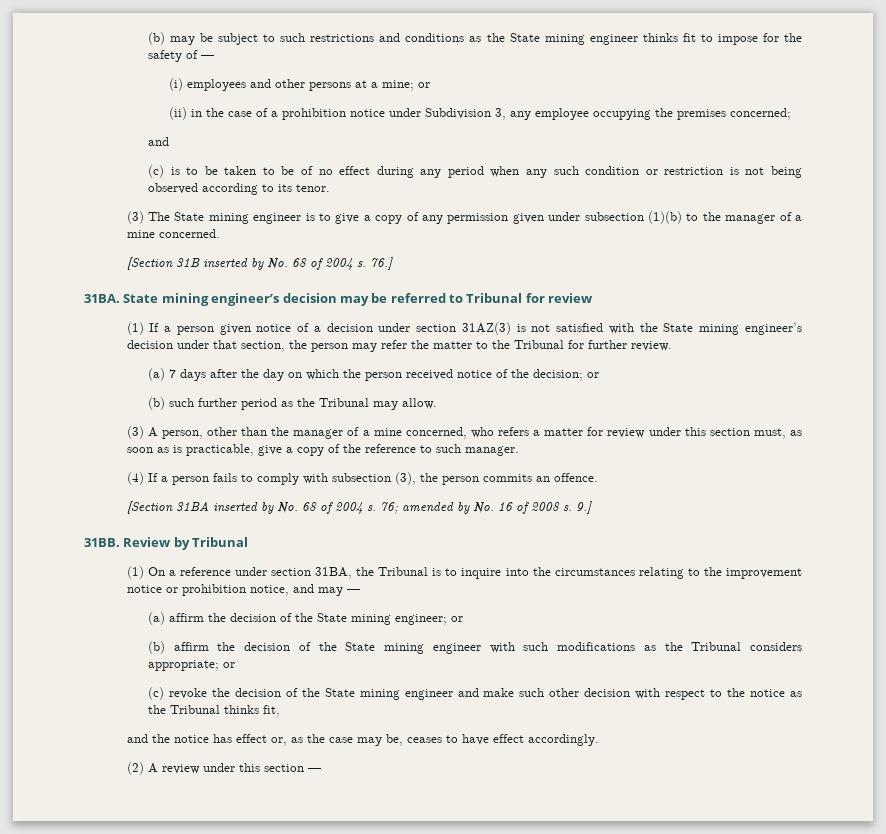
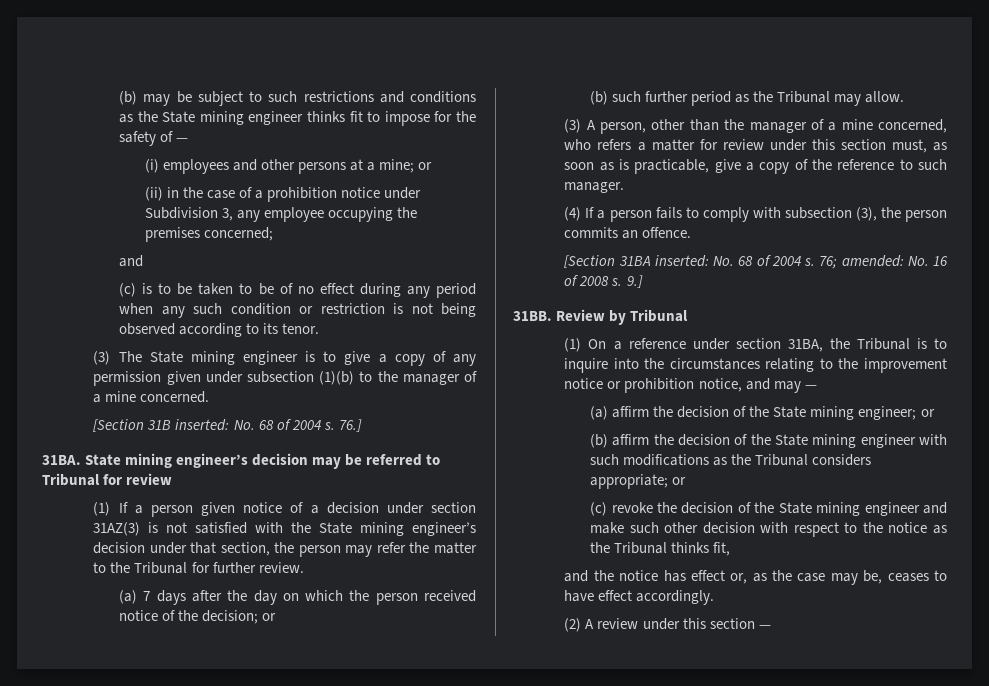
- [Section 31B inserted by No. 68 of 2004 s.
+ [Section 31B inserted: No. 68 of 2004 s.
- [Section 31BA inserted by No. 68 of 2004 s.
+ [Section 31BA inserted: No. 68 of 2004 s.
- 76; amended by No. 16 of 2008 s.
+ 76; amended: No. 16 of 2008 s.

